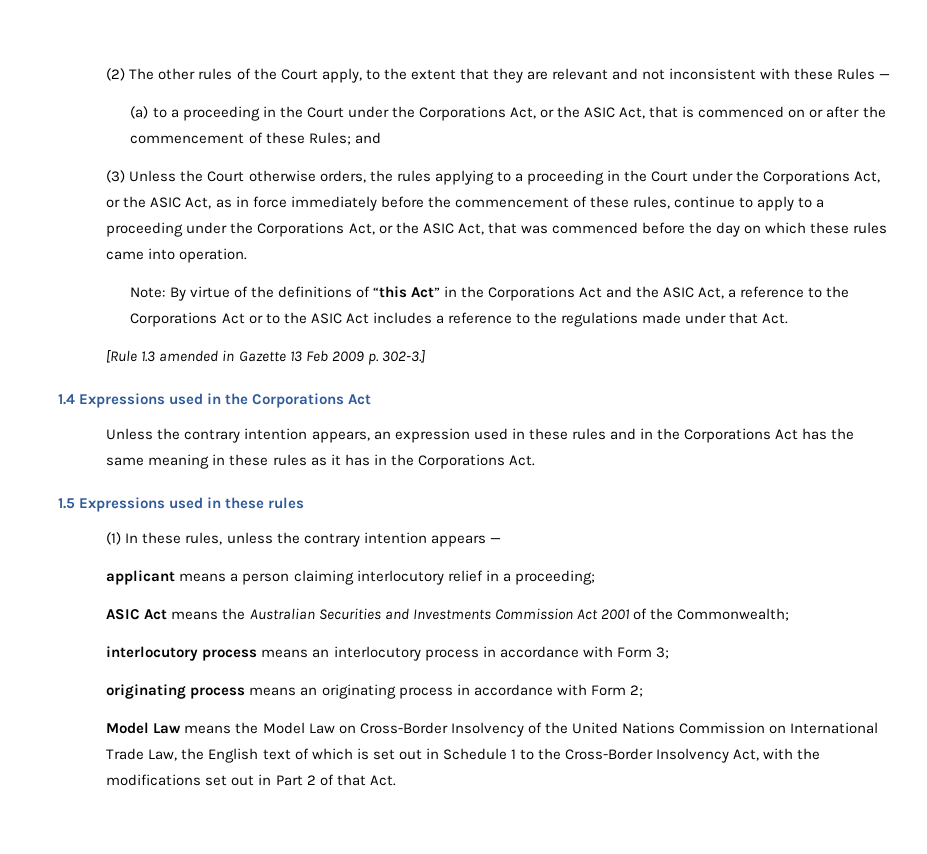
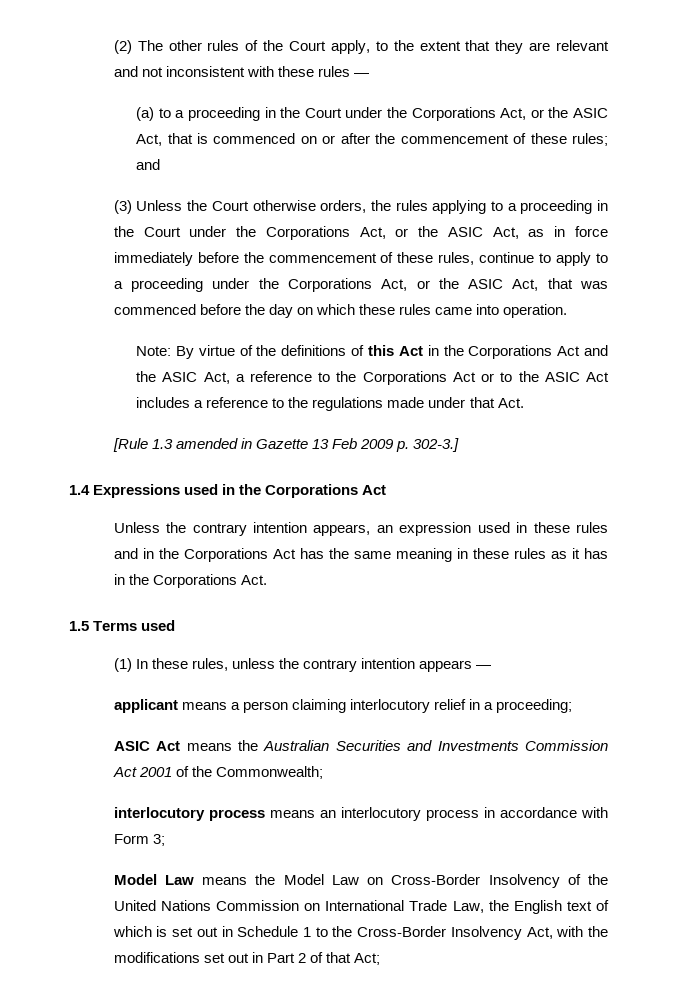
- (2) The other rules of the Court apply, to the extent that they are relevant and not inconsistent with these Rules —
+ (2) The other rules of the Court apply, to the extent that they are relevant and not inconsistent with these rules —
- (a) to a proceeding in the Court under the Corporations Act, or the ASIC Act, that is commenced on or after the commencement of these Rules; and
+ (a) to a proceeding in the Court under the Corporations Act, or the ASIC Act, that is commenced on or after the commencement of these rules; and
- Note: By virtue of the definitions of “this Act” in the Corporations Act and the ASIC Act, a reference to the Corporations Act or to the ASIC Act includes a reference to the regulations made under that Act.
+ Note: By virtue of the definitions of this Act in the Corporations Act and the ASIC Act, a reference to the Corporations Act or to the ASIC Act includes a reference to the regulations made under that Act.
- 1.5 Expressions used in these rules
+ 1.5 Terms used
- originating process means an originating process in accordance with Form 2;
- Model Law means the Model Law on Cross-Border Insolvency of the United Nations Commission on International Trade Law, the English text of which is set out in Schedule 1 to the Cross-Border Insolvency Act, with the modifications set out in Part 2 of that Act.
+ Model Law means the Model Law on Cross-Border Insolvency of the United Nations Commission on International Trade Law, the English text of which is set out in Schedule 1 to the Cross-Border Insolvency Act, with the modifications set out in Part 2 of that Act;

